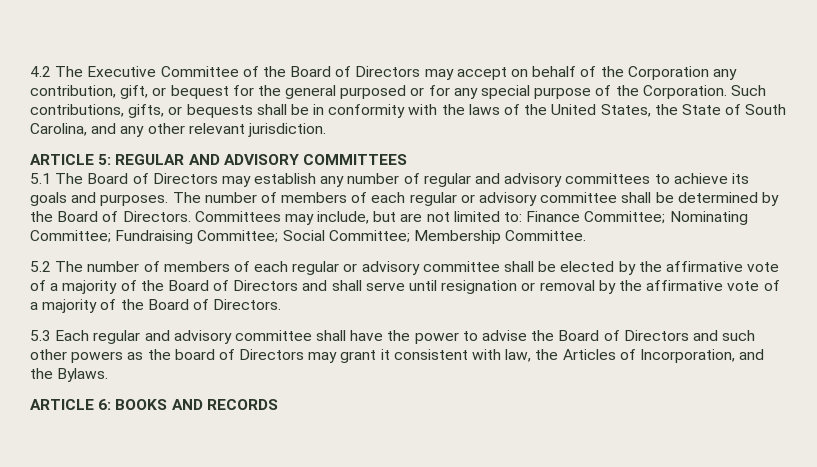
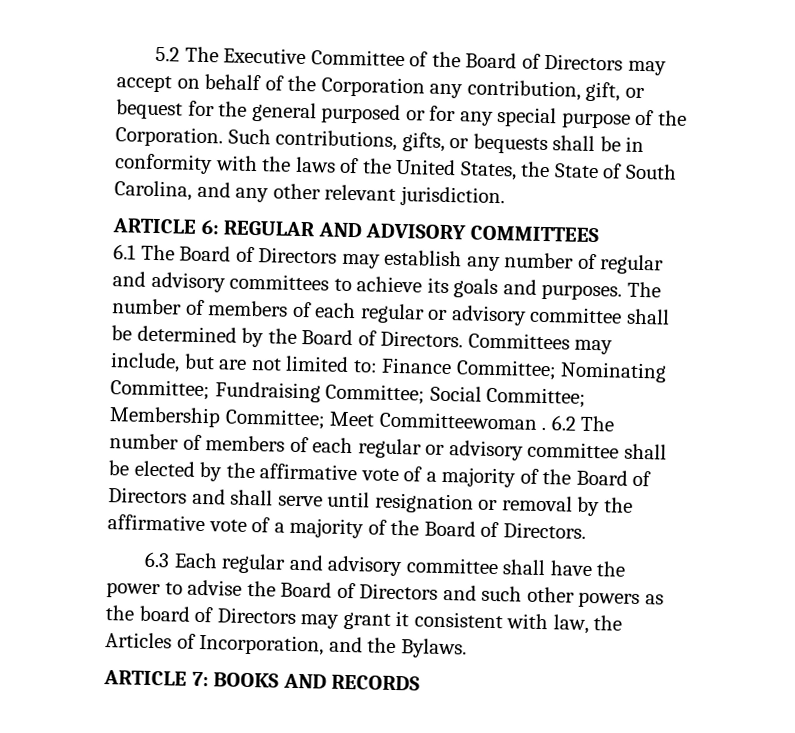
- 4.2 The Executive Committee of the Board of Directors may accept on behalf of the Corporation any contribution, gift, or bequest for the general purposed or for any special purpose of the Corporation.
+ 5.2 The Executive Committee of the Board of Directors may accept on behalf of the Corporation any contribution, gift, or bequest for the general purposed or for any special purpose of the Corporation.
- ARTICLE 5: REGULAR AND ADVISORY COMMITTEES
+ ARTICLE 6: REGULAR AND ADVISORY COMMITTEES
- 5.1 The Board of Directors may establish any number of regular and advisory committees to achieve its goals and purposes.
+ 6.1 The Board of Directors may establish any number of regular and advisory committees to achieve its goals and purposes.
- Membership Committee.
- 5.2 The number of members of each regular or advisory committee shall be elected by the affirmative vote of a majority of the Board of Directors and shall serve until resignation or removal by the affirmative vote of a majority of the Board of Directors.
+ Membership Committee; Meet Committeewoman . 6.2 The number of members of each regular or advisory committee shall be elected by the affirmative vote of a majority of the Board of Directors and shall serve until resignation or removal by the affirmative vote of a majority of the Board of Directors.
- 5.3 Each regular and advisory committee shall have the power to advise the Board of Directors and such other powers as the board of Directors may grant it consistent with law, the Articles of Incorporation, and the Bylaws.
+ 6.3 Each regular and advisory committee shall have the power to advise the Board of Directors and such other powers as the board of Directors may grant it consistent with law, the Articles of Incorporation, and the Bylaws.
- ARTICLE 6: BOOKS AND RECORDS
+ ARTICLE 7: BOOKS AND RECORDS

